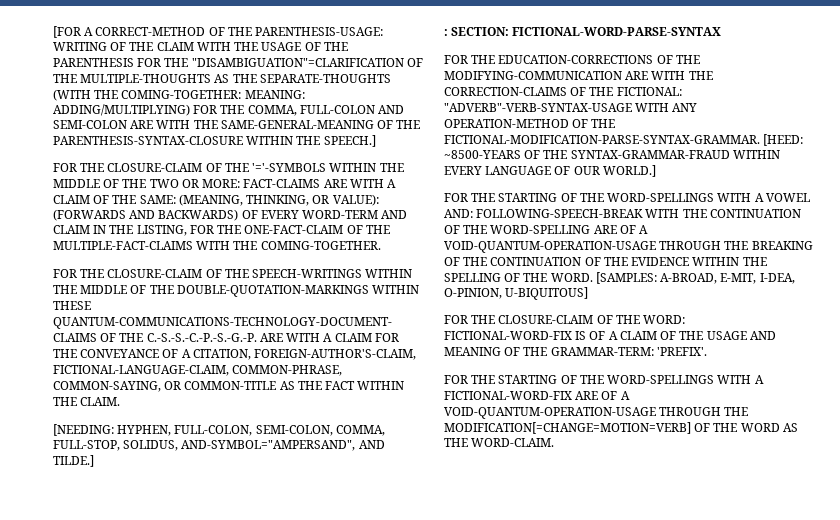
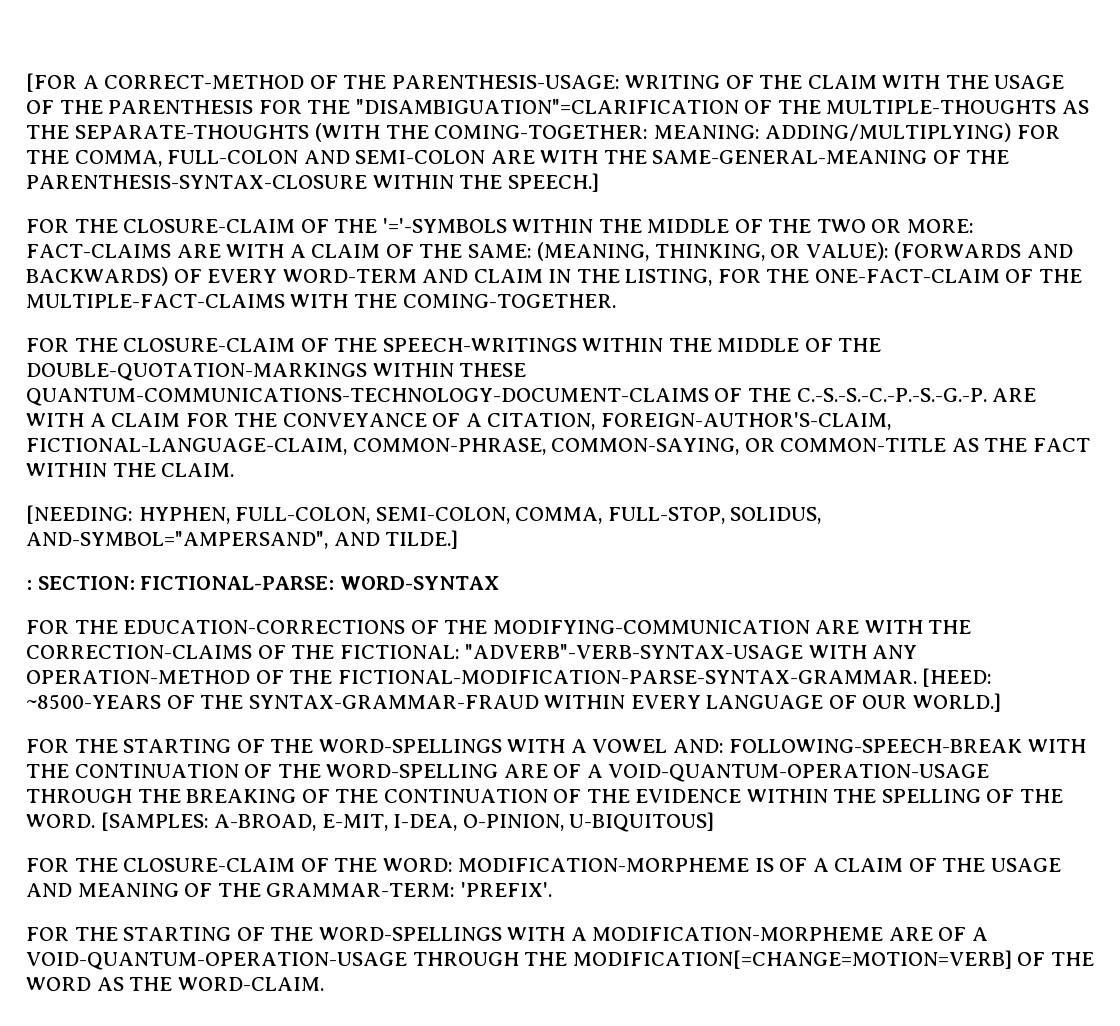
- : SECTION: FICTIONAL-WORD-PARSE-SYNTAX
+ : SECTION: FICTIONAL-PARSE: WORD-SYNTAX
- FOR THE CLOSURE-CLAIM OF THE WORD: FICTIONAL-WORD-FIX IS OF A CLAIM OF THE USAGE AND MEANING OF THE GRAMMAR-TERM: 'PREFIX'.
+ FOR THE CLOSURE-CLAIM OF THE WORD: MODIFICATION-MORPHEME IS OF A CLAIM OF THE USAGE AND MEANING OF THE GRAMMAR-TERM: 'PREFIX'.
- FOR THE STARTING OF THE WORD-SPELLINGS WITH A FICTIONAL-WORD-FIX ARE OF A VOID-QUANTUM-OPERATION-USAGE THROUGH THE MODIFICATION[=CHANGE=MOTION=VERB] OF THE WORD AS THE WORD-CLAIM.
+ FOR THE STARTING OF THE WORD-SPELLINGS WITH A MODIFICATION-MORPHEME ARE OF A VOID-QUANTUM-OPERATION-USAGE THROUGH THE MODIFICATION[=CHANGE=MOTION=VERB] OF THE WORD AS THE WORD-CLAIM.

